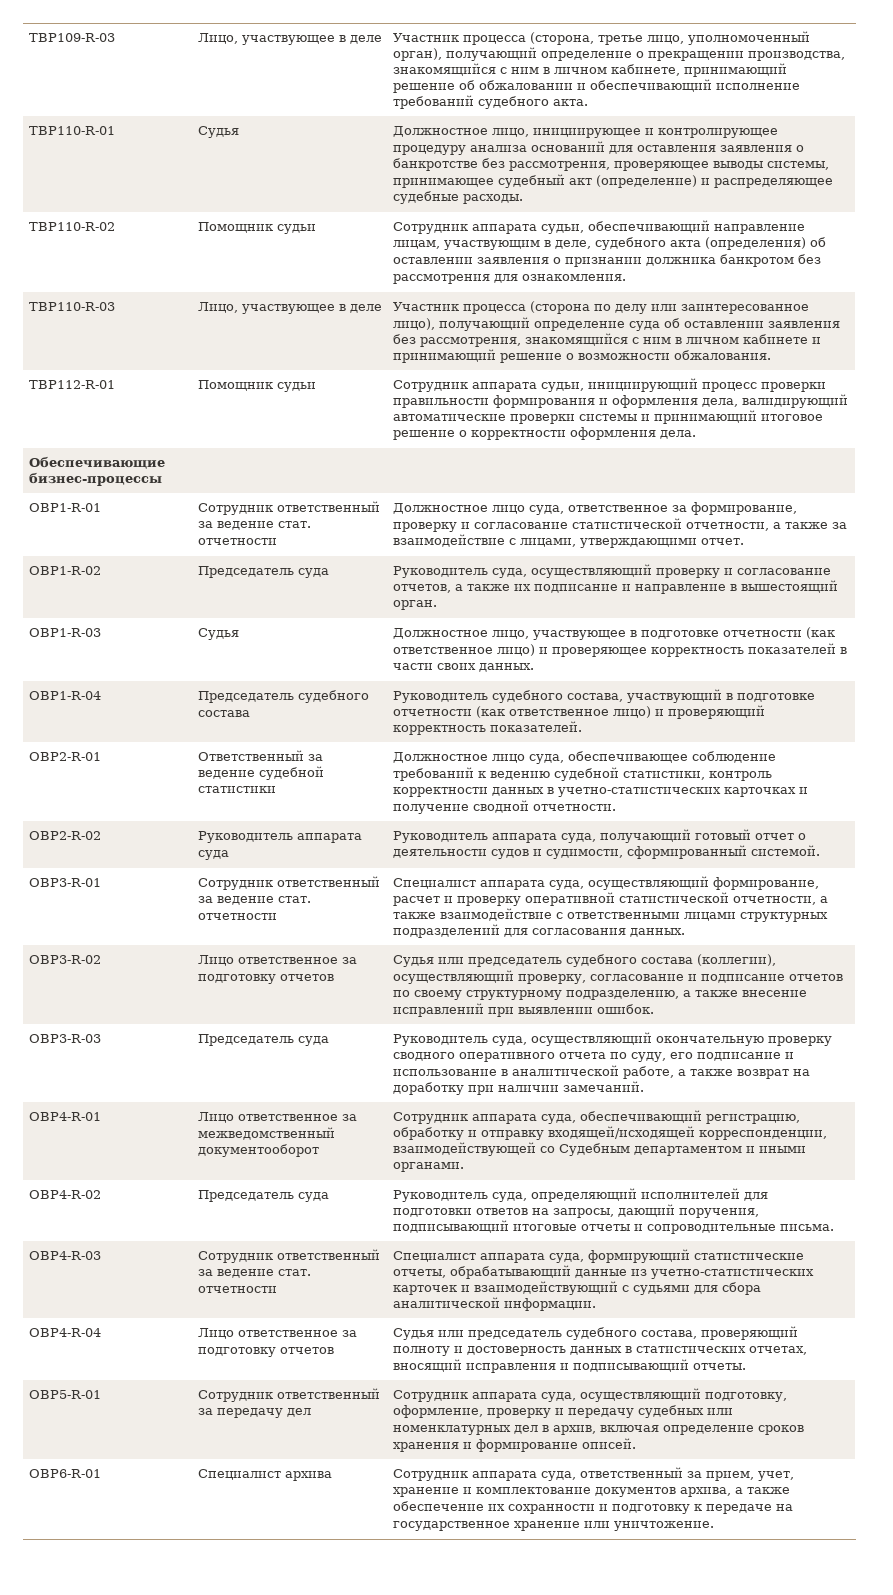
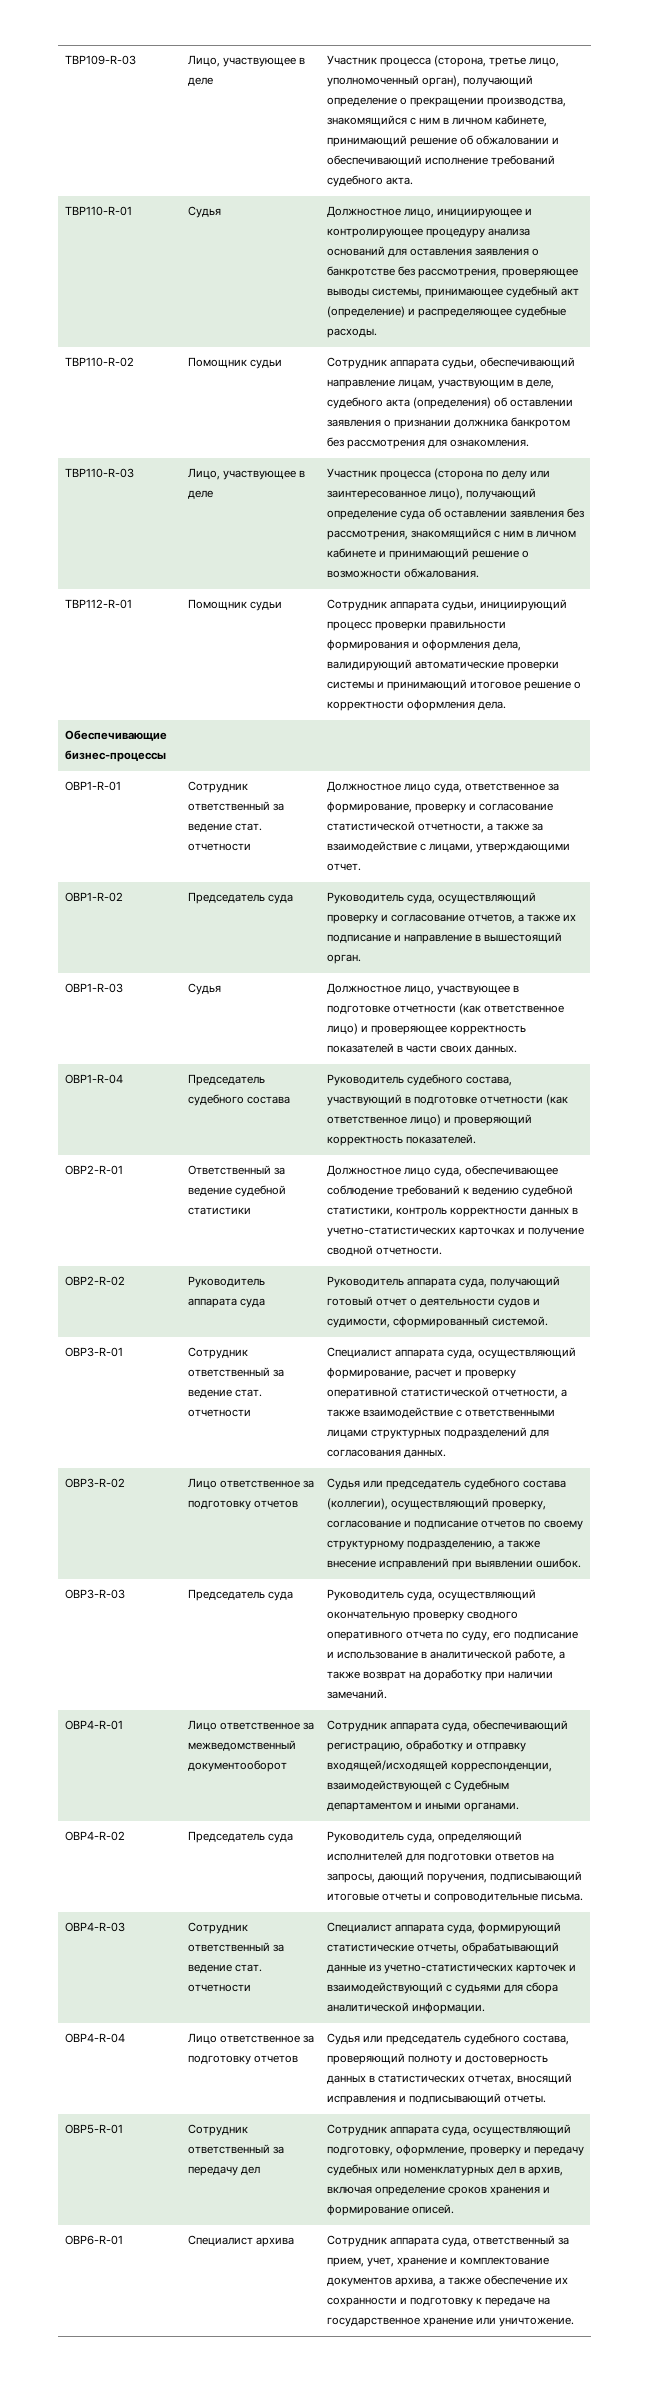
- OBP4-R-01 | Лицо ответственное за межведомственный документооборот | Сотрудник аппарата суда, обеспечивающий регистрацию, обработку и отправку входящей/исходящей корреспонденции, взаимодействующей со Судебным департаментом и иными органами.
+ OBP4-R-01 | Лицо ответственное за межведомственный документооборот | Сотрудник аппарата суда, обеспечивающий регистрацию, обработку и отправку входящей/исходящей корреспонденции, взаимодействующей с Судебным департаментом и иными органами.

